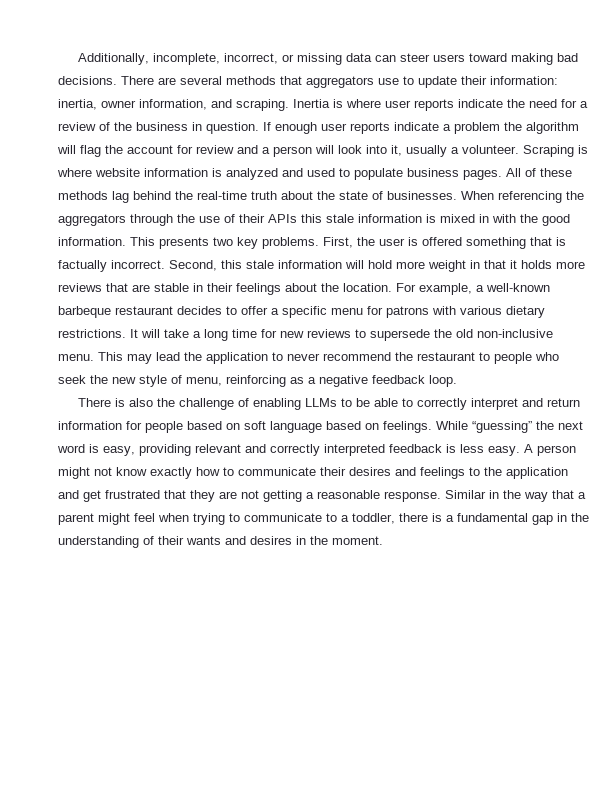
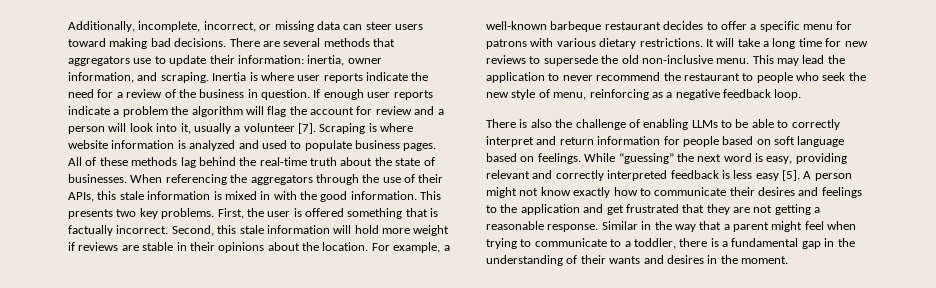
- If enough user reports indicate a problem the algorithm will flag the account for review and a person will look into it, usually a volunteer.
+ If enough user reports indicate a problem the algorithm will flag the account for review and a person will look into it, usually a volunteer [7].
- When referencing the aggregators through the use of their APIs this stale information is mixed in with the good information.
+ When referencing the aggregators through the use of their APIs, this stale information is mixed in with the good information.
- Second, this stale information will hold more weight in that it holds more reviews that are stable in their feelings about the location.
+ Second, this stale information will hold more weight if reviews are stable in their opinions about the location.
- While “guessing” the next word is easy, providing relevant and correctly interpreted feedback is less easy.
+ While “guessing” the next word is easy, providing relevant and correctly interpreted feedback is less easy [5].

